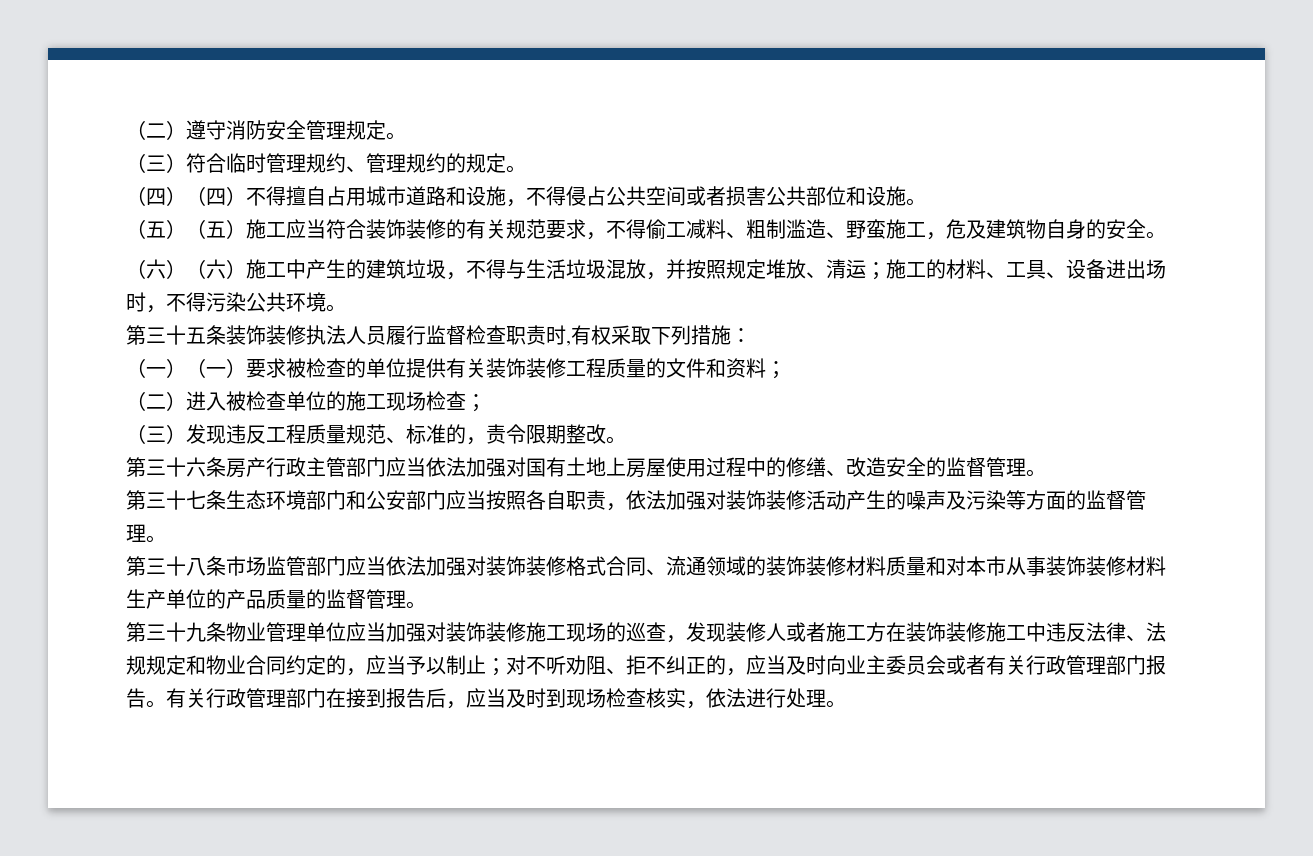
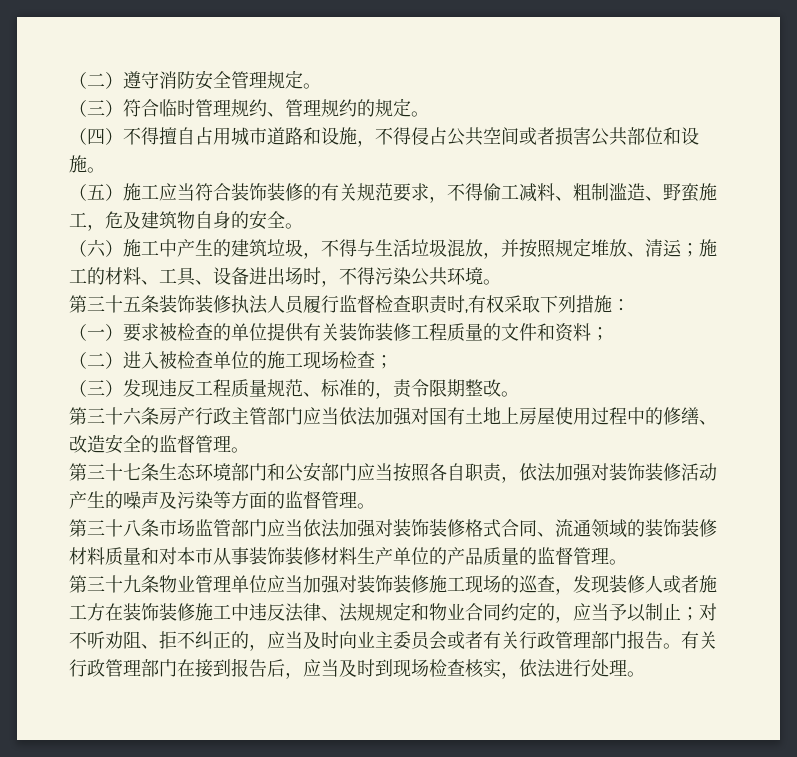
- （四）（四）不得擅自占用城市道路和设施，不得侵占公共空间或者损害公共部位和设施。
+ （四）不得擅自占用城市道路和设施，不得侵占公共空间或者损害公共部位和设施。
- （五）（五）施工应当符合装饰装修的有关规范要求，不得偷工减料、粗制滥造、野蛮施工，危及建筑物自身的安全。
+ （五）施工应当符合装饰装修的有关规范要求，不得偷工减料、粗制滥造、野蛮施工，危及建筑物自身的安全。
- （六）（六）施工中产生的建筑垃圾，不得与生活垃圾混放，并按照规定堆放、清运；施工的材料、工具、设备进出场时，不得污染公共环境。
+ （六）施工中产生的建筑垃圾，不得与生活垃圾混放，并按照规定堆放、清运；施工的材料、工具、设备进出场时，不得污染公共环境。
- （一）（一）要求被检查的单位提供有关装饰装修工程质量的文件和资料；
+ （一）要求被检查的单位提供有关装饰装修工程质量的文件和资料；

